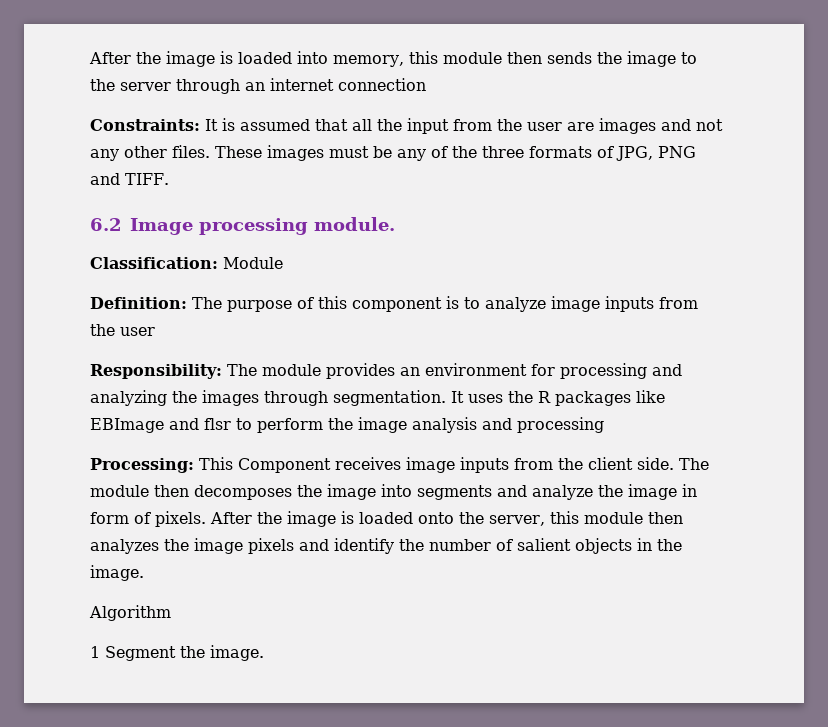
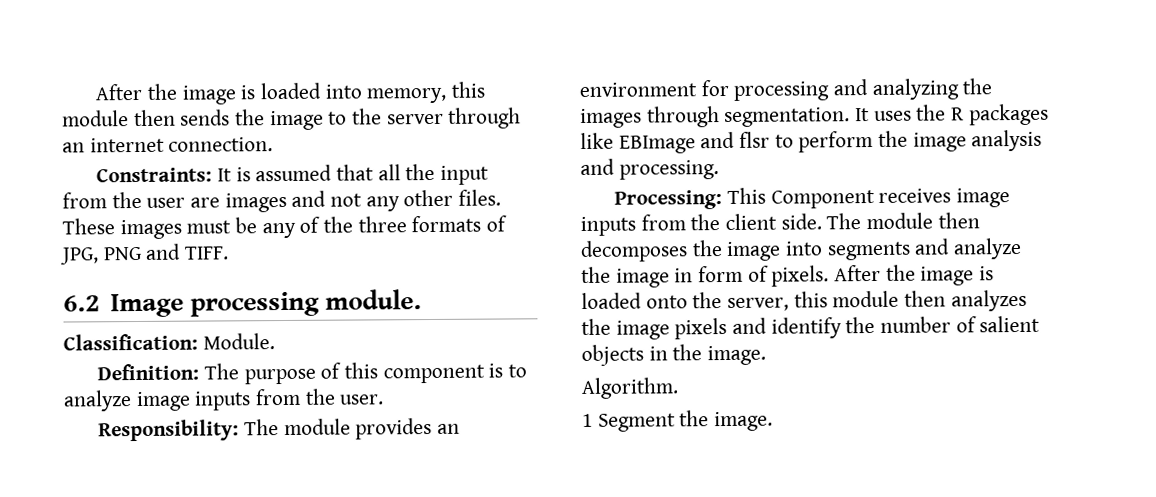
- After the image is loaded into memory, this module then sends the image to the server through an internet connection
+ After the image is loaded into memory, this module then sends the image to the server through an internet connection.
- Classification: Module
+ Classification: Module.
- Definition: The purpose of this component is to analyze image inputs from the user
+ Definition: The purpose of this component is to analyze image inputs from the user.
- It uses the R packages like EBImage and flsr to perform the image analysis and processing
+ It uses the R packages like EBImage and flsr to perform the image analysis and processing.
- Algorithm
+ Algorithm.

